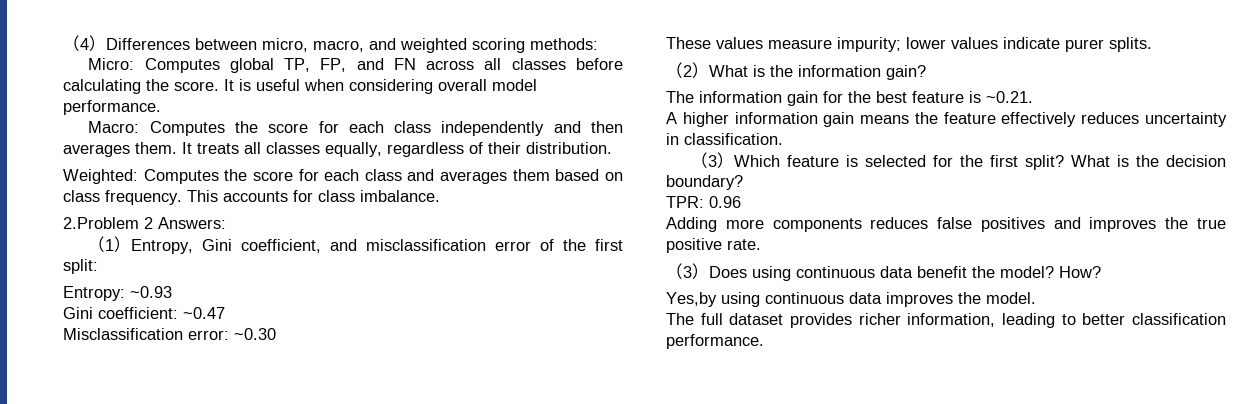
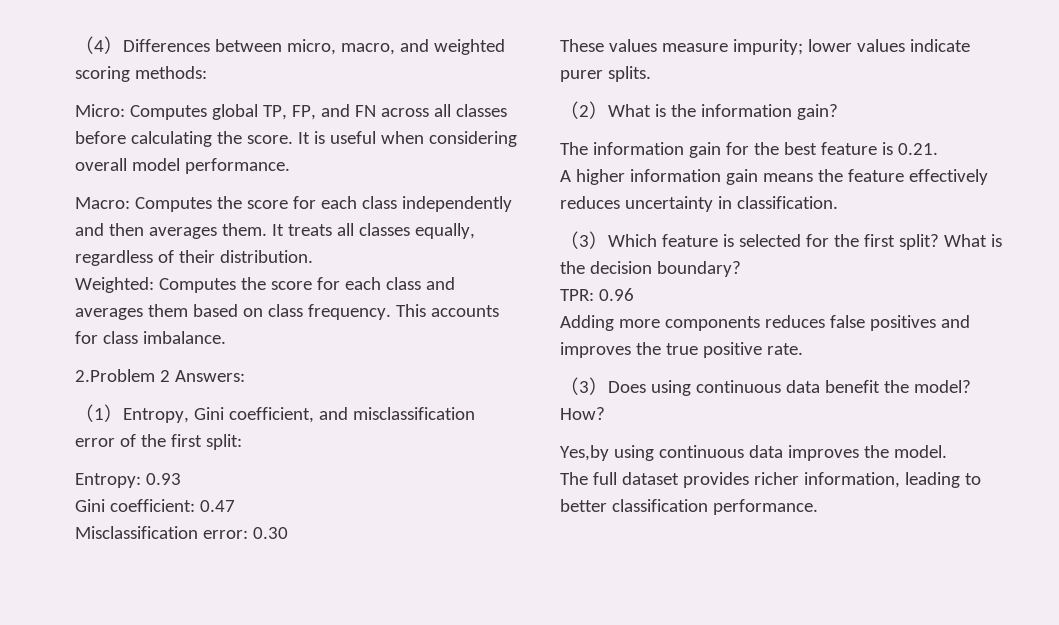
- Entropy: ~0.93
+ Entropy: 0.93
- Gini coefficient: ~0.47
+ Gini coefficient: 0.47
- Misclassification error: ~0.30
+ Misclassification error: 0.30
- The information gain for the best feature is ~0.21.
+ The information gain for the best feature is 0.21.

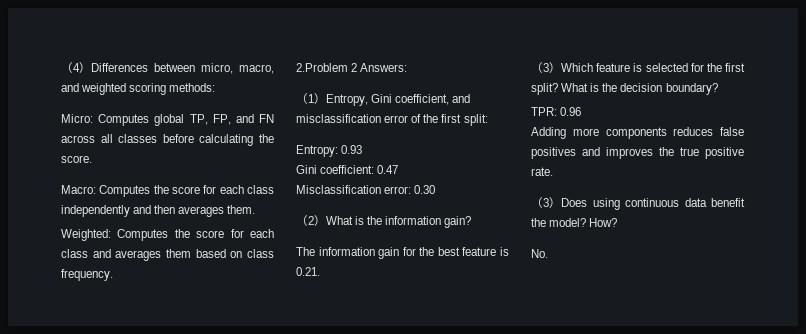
- It is useful when considering overall model performance.
- It treats all classes equally, regardless of their distribution.
- This accounts for class imbalance.
- These values measure impurity; lower values indicate purer splits.
- A higher information gain means the feature effectively reduces uncertainty in classification.
- Yes,by using continuous data improves the model.
- The full dataset provides richer information, leading to better classification performance.
+ No.

